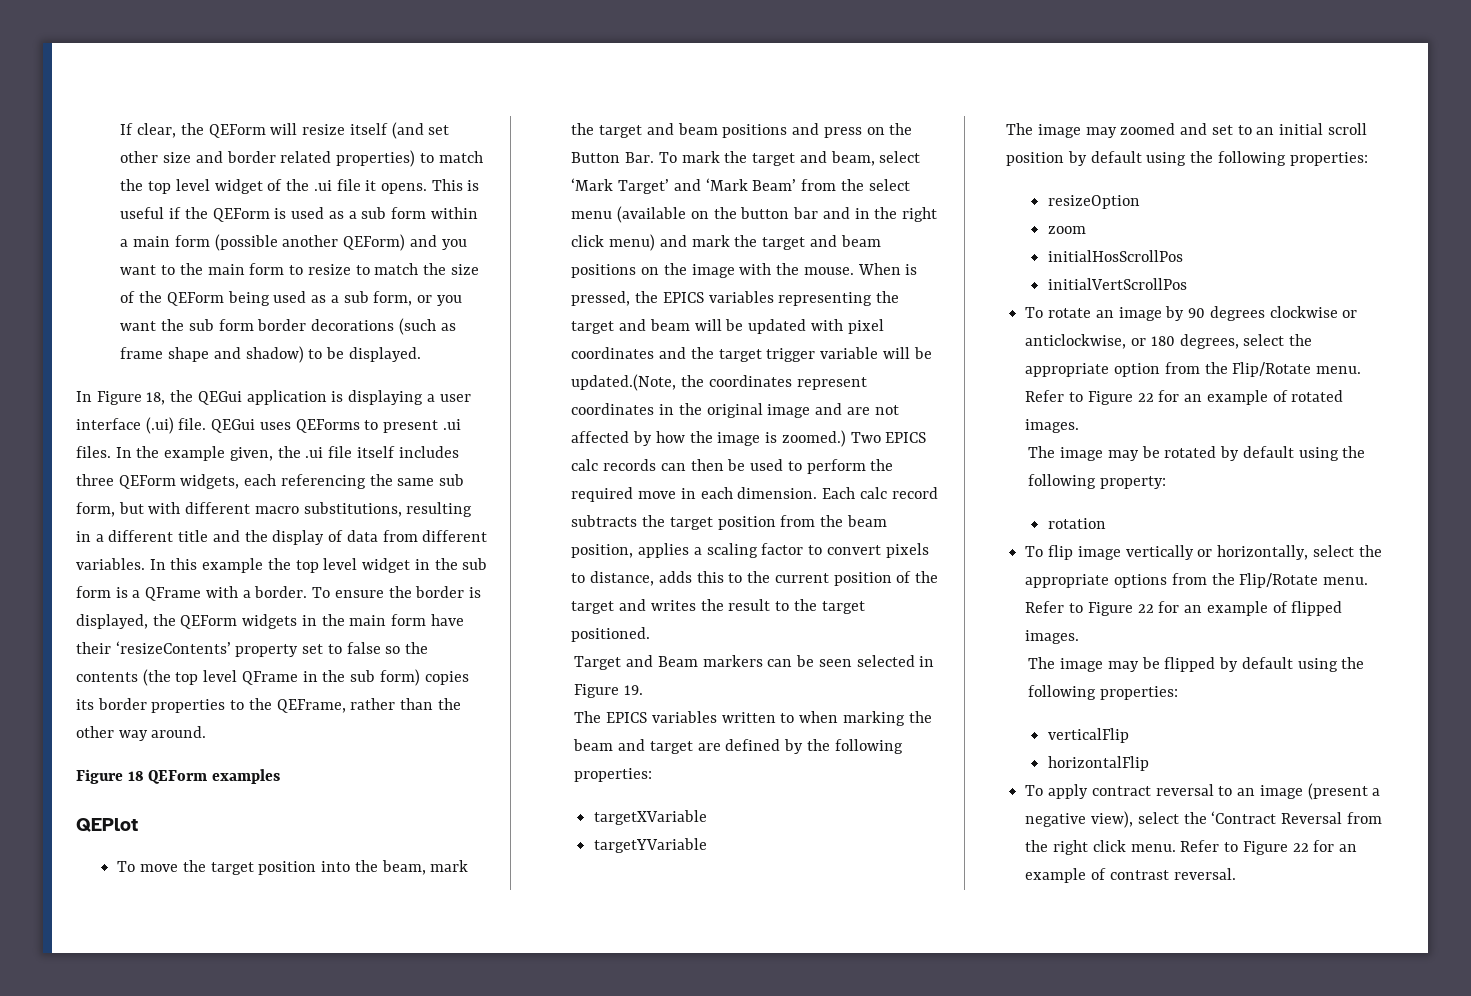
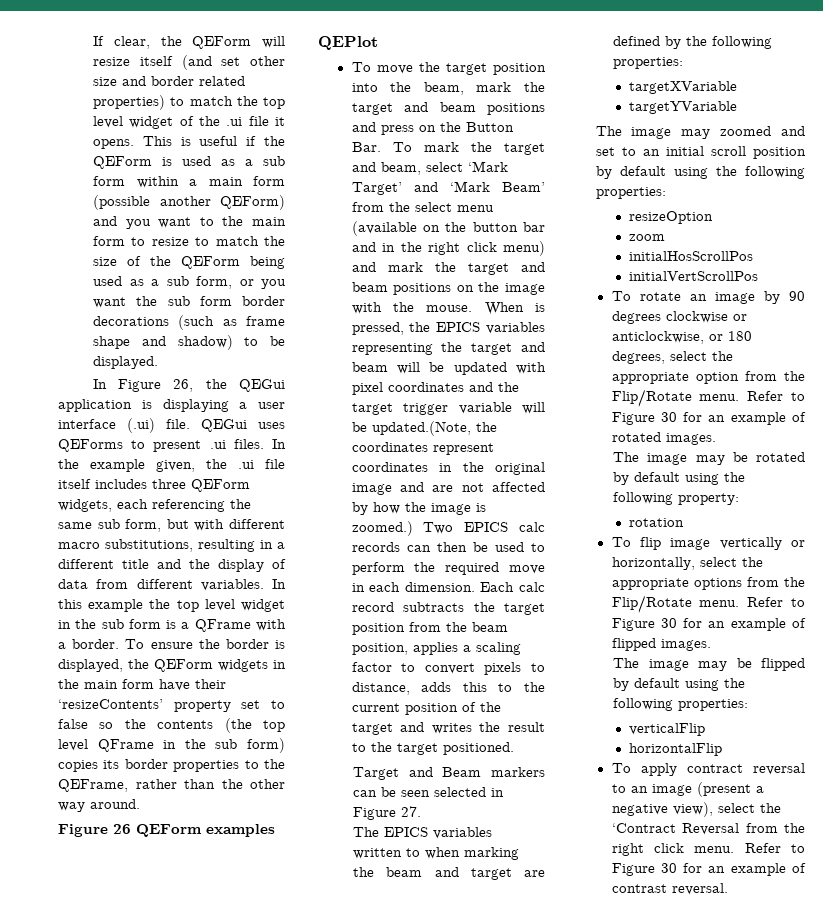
- In Figure 18, the QEGui application is displaying a user interface (.ui) file.
+ In Figure 26, the QEGui application is displaying a user interface (.ui) file.
- Figure 18 QEForm examples
+ Figure 26 QEForm examples
- Target and Beam markers can be seen selected in Figure 19.
+ Target and Beam markers can be seen selected in Figure 27.
- Refer to Figure 22 for an example of rotated images.
+ Refer to Figure 30 for an example of rotated images.
- Refer to Figure 22 for an example of flipped images.
+ Refer to Figure 30 for an example of flipped images.
- Refer to Figure 22 for an example of contrast reversal.
+ Refer to Figure 30 for an example of contrast reversal.

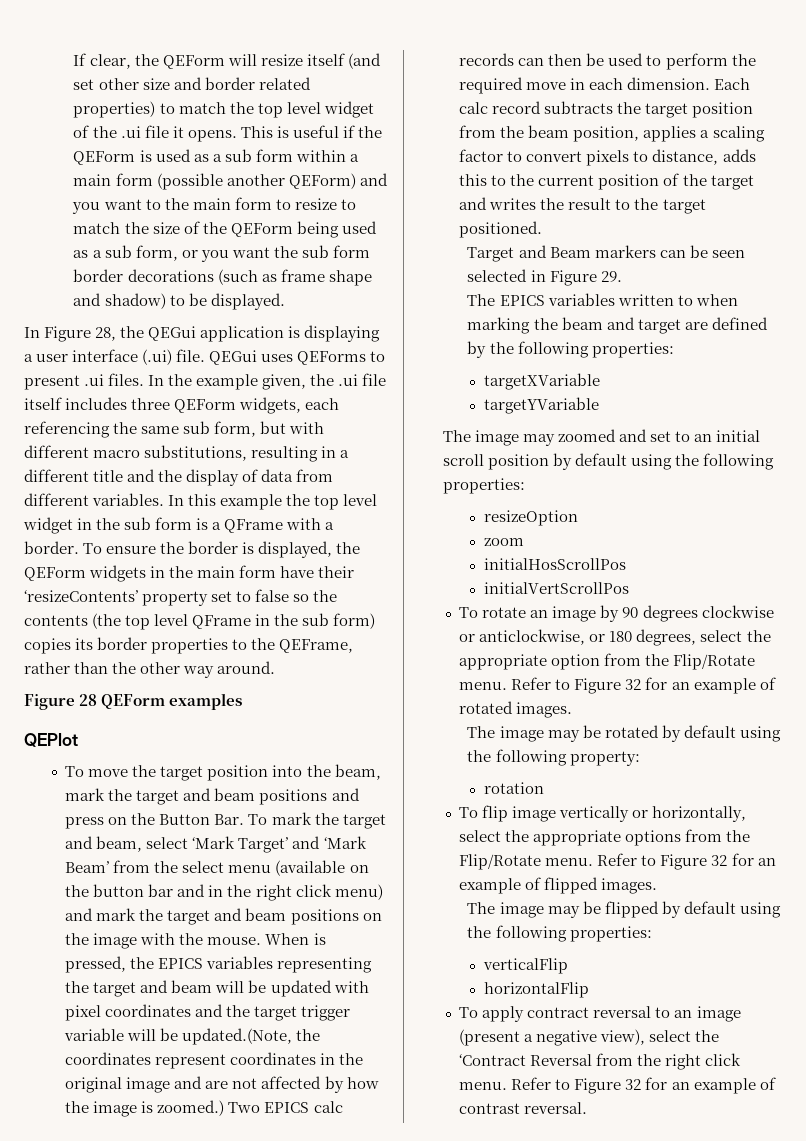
- In Figure 26, the QEGui application is displaying a user interface (.ui) file.
+ In Figure 28, the QEGui application is displaying a user interface (.ui) file.
- Figure 26 QEForm examples
+ Figure 28 QEForm examples
- Target and Beam markers can be seen selected in Figure 27.
+ Target and Beam markers can be seen selected in Figure 29.
- Refer to Figure 30 for an example of rotated images.
+ Refer to Figure 32 for an example of rotated images.
- Refer to Figure 30 for an example of flipped images.
+ Refer to Figure 32 for an example of flipped images.
- Refer to Figure 30 for an example of contrast reversal.
+ Refer to Figure 32 for an example of contrast reversal.

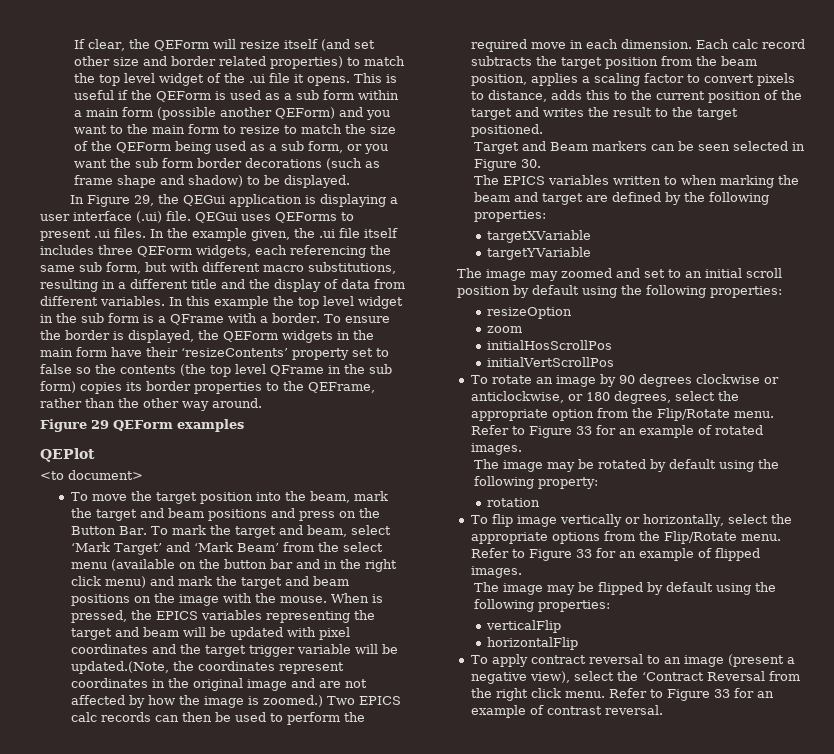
- In Figure 28, the QEGui application is displaying a user interface (.ui) file.
+ In Figure 29, the QEGui application is displaying a user interface (.ui) file.
- Figure 28 QEForm examples
+ Figure 29 QEForm examples
+ <to document>
- Target and Beam markers can be seen selected in Figure 29.
+ Target and Beam markers can be seen selected in Figure 30.
- Refer to Figure 32 for an example of rotated images.
+ Refer to Figure 33 for an example of rotated images.
- Refer to Figure 32 for an example of flipped images.
+ Refer to Figure 33 for an example of flipped images.
- Refer to Figure 32 for an example of contrast reversal.
+ Refer to Figure 33 for an example of contrast reversal.

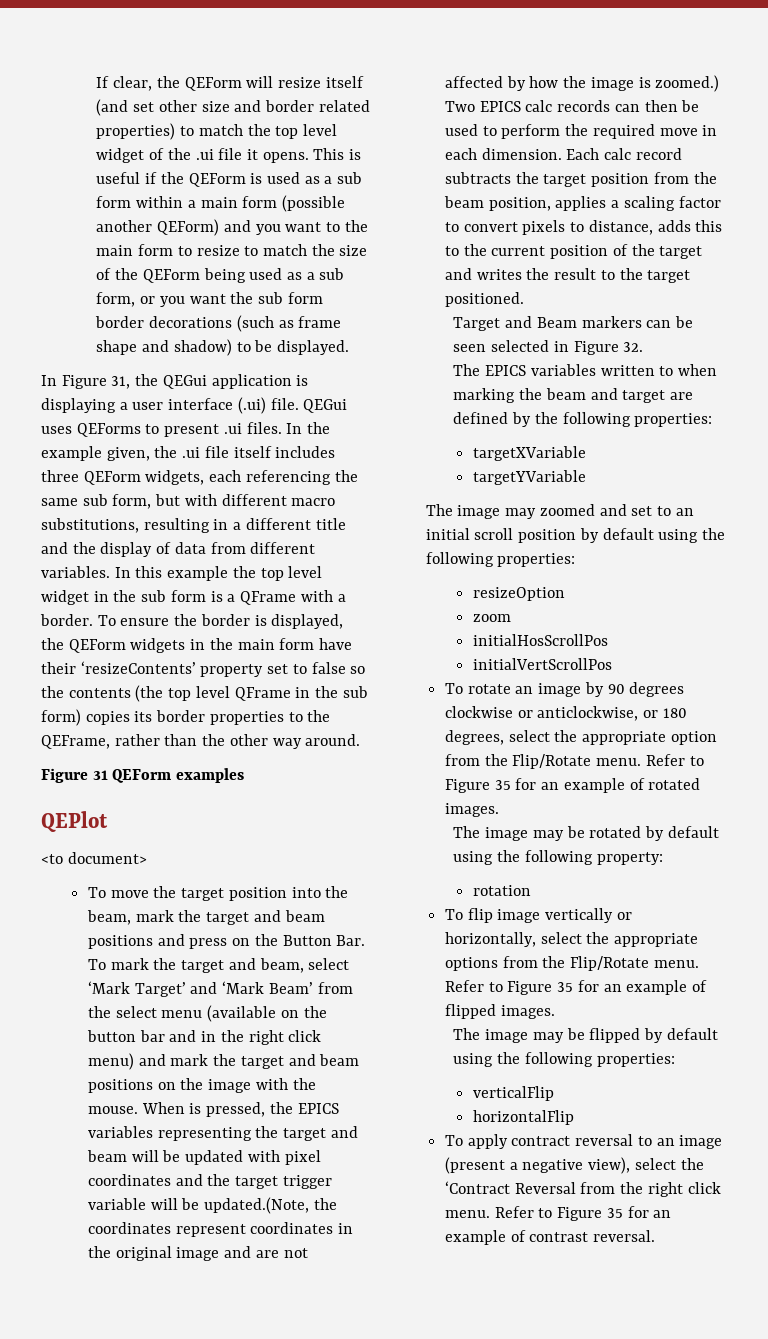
- In Figure 29, the QEGui application is displaying a user interface (.ui) file.
+ In Figure 31, the QEGui application is displaying a user interface (.ui) file.
- Figure 29 QEForm examples
+ Figure 31 QEForm examples
- Target and Beam markers can be seen selected in Figure 30.
+ Target and Beam markers can be seen selected in Figure 32.
- Refer to Figure 33 for an example of rotated images.
+ Refer to Figure 35 for an example of rotated images.
- Refer to Figure 33 for an example of flipped images.
+ Refer to Figure 35 for an example of flipped images.
- Refer to Figure 33 for an example of contrast reversal.
+ Refer to Figure 35 for an example of contrast reversal.

